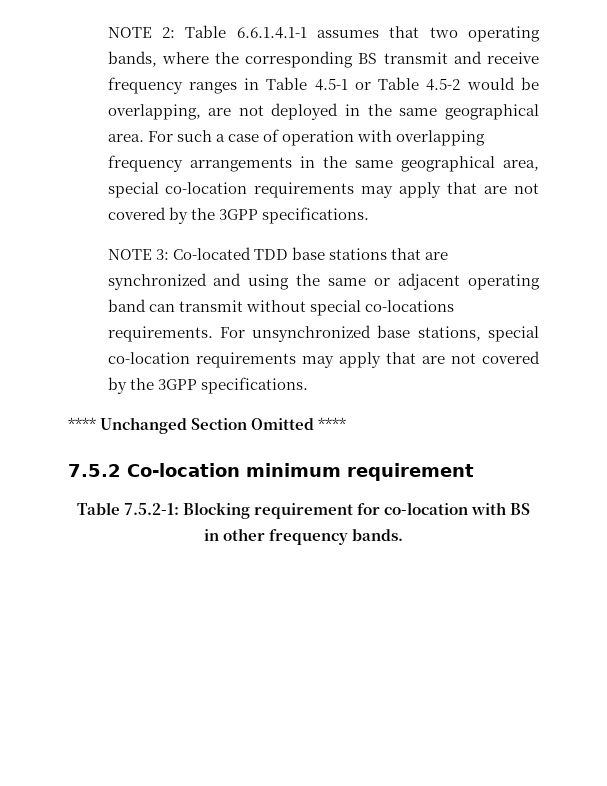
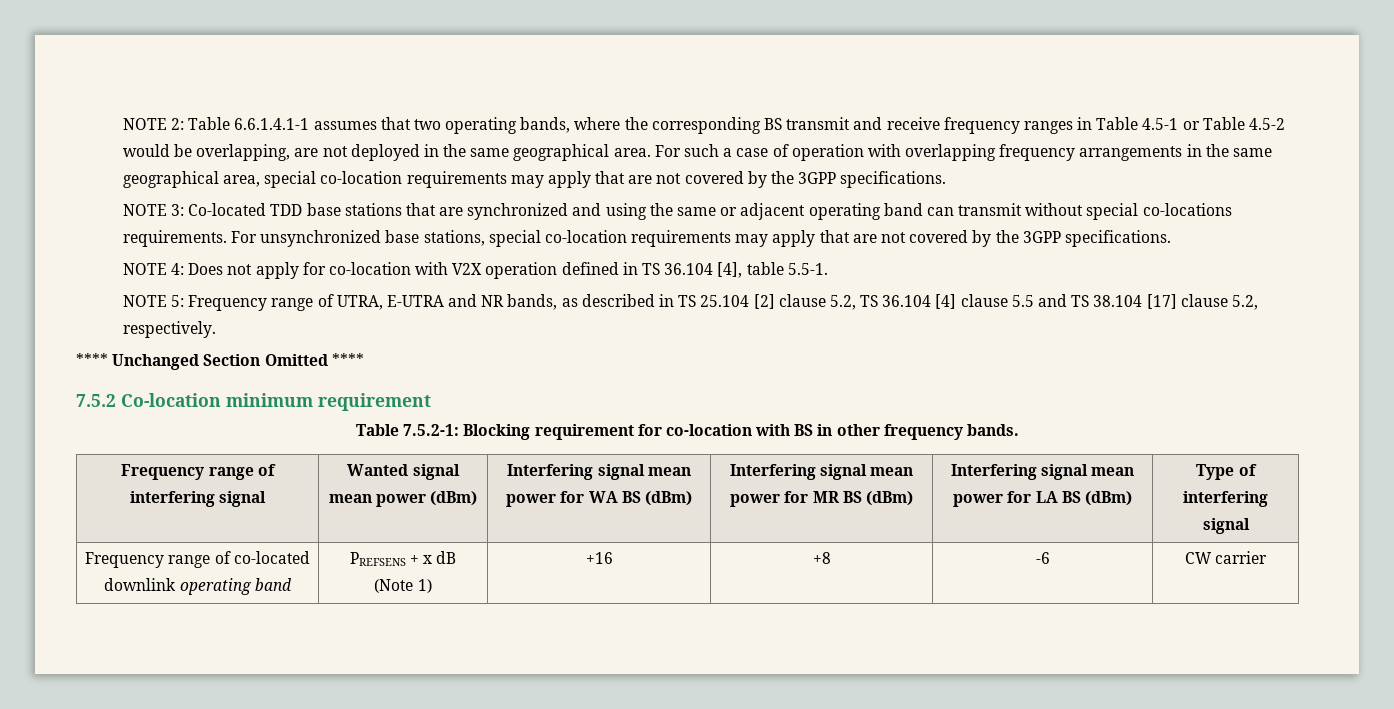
+ NOTE 4: Does not apply for co-location with V2X operation defined in TS 36.104 [4], table 5.5-1.
+ NOTE 5: Frequency range of UTRA, E-UTRA and NR bands, as described in TS 25.104 [2] clause 5.2, TS 36.104 [4] clause 5.5 and TS 38.104 [17] clause 5.2, respectively.
+ Frequency range of interfering signal | Wanted signal mean power (dBm) | Interfering signal mean power for WA BS (dBm) | Interfering signal mean power for MR BS (dBm) | Interfering signal mean power for LA BS (dBm) | Type of interfering signal
+ Frequency range of co-located downlink operating band | PREFSENS + x dB
+ (Note 1) | +16 | +8 | -6 | CW carrier

